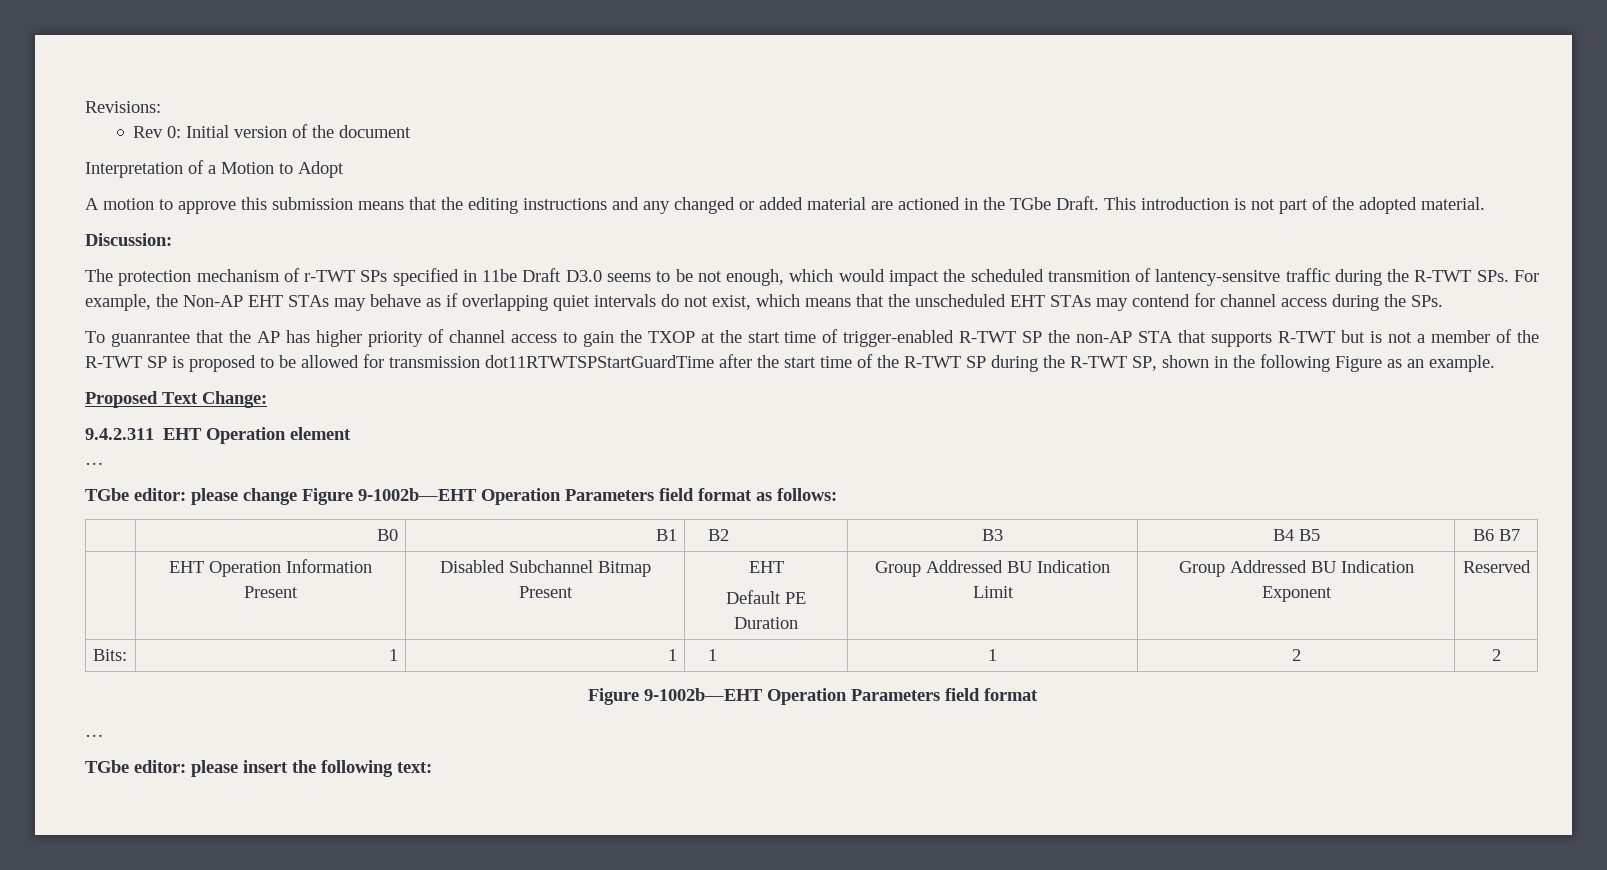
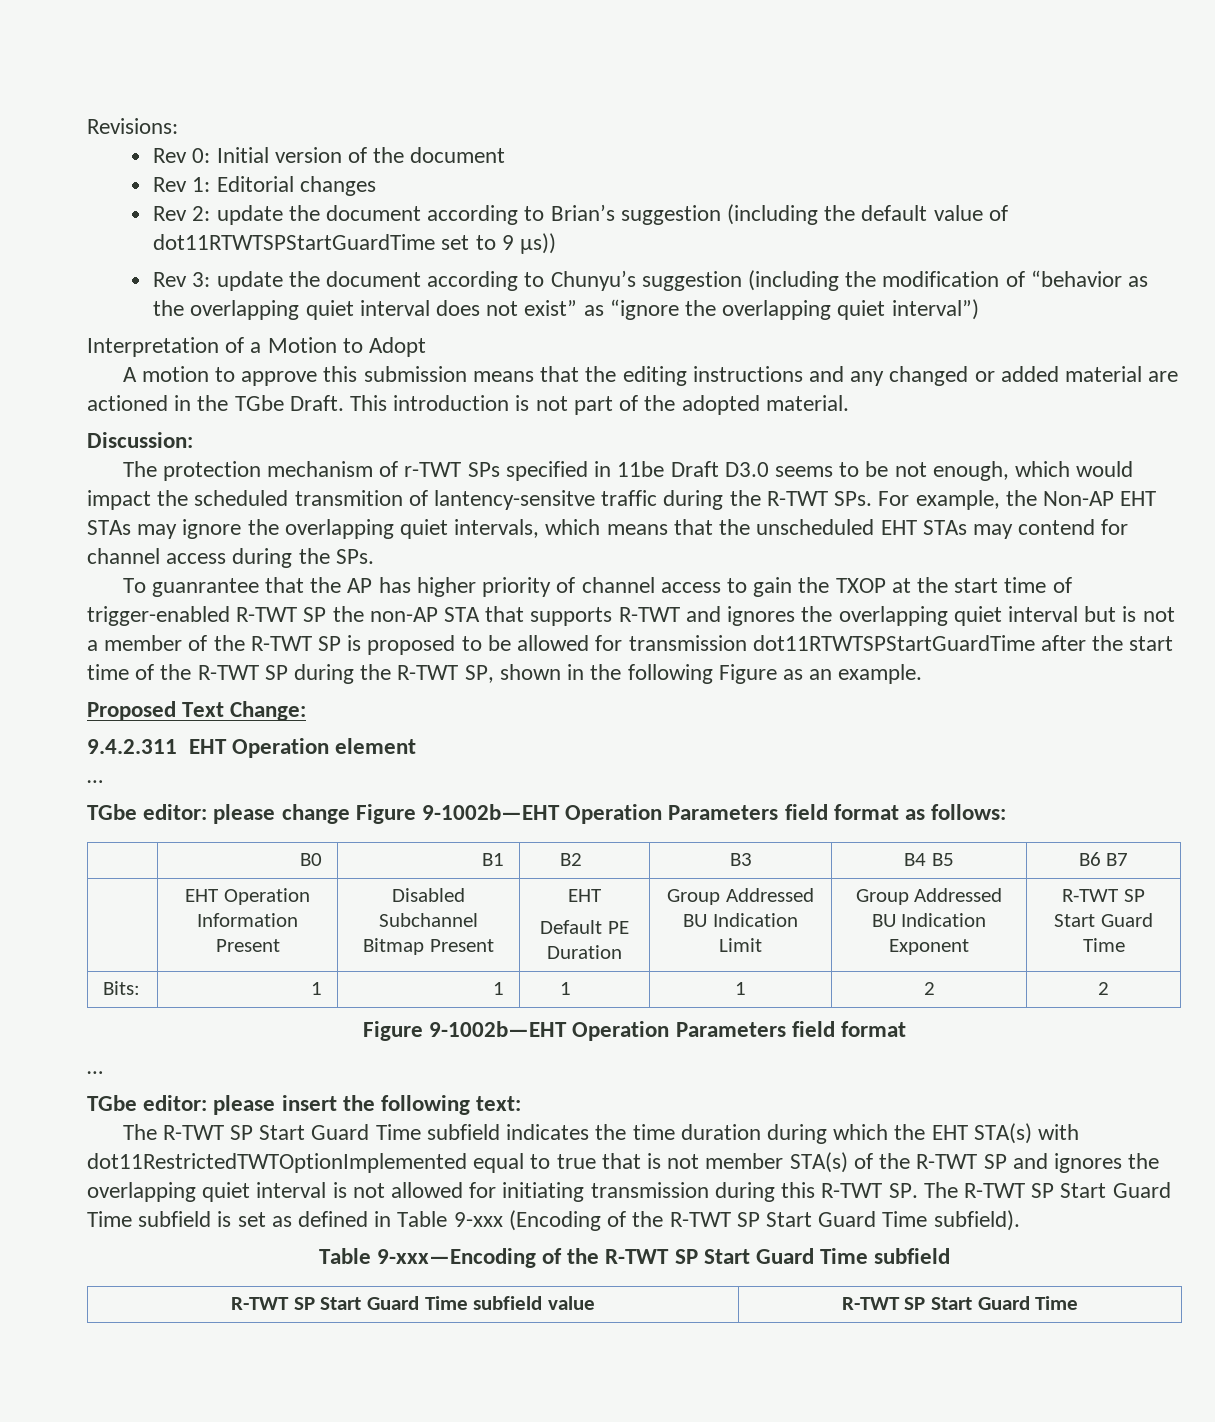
+ Rev 1: Editorial changes
+ Rev 2: update the document according to Brian’s suggestion (including the default value of dot11RTWTSPStartGuardTime set to 9 µs))
+ Rev 3: update the document according to Chunyu’s suggestion (including the modification of “behavior as the overlapping quiet interval does not exist” as “ignore the overlapping quiet interval”)
- The protection mechanism of r-TWT SPs specified in 11be Draft D3.0 seems to be not enough, which would impact the scheduled transmition of lantency-sensitve traffic during the R-TWT SPs. For example, the Non-AP EHT STAs may behave as if overlapping quiet intervals do not exist, which means that the unscheduled EHT STAs may contend for channel access during the SPs.
+ The protection mechanism of r-TWT SPs specified in 11be Draft D3.0 seems to be not enough, which would impact the scheduled transmition of lantency-sensitve traffic during the R-TWT SPs. For example, the Non-AP EHT STAs may ignore the overlapping quiet intervals, which means that the unscheduled EHT STAs may contend for channel access during the SPs.
- To guanrantee that the AP has higher priority of channel access to gain the TXOP at the start time of trigger-enabled R-TWT SP the non-AP STA that supports R-TWT but is not a member of the R-TWT SP is proposed to be allowed for transmission dot11RTWTSPStartGuardTime after the start time of the R-TWT SP during the R-TWT SP, shown in the following Figure as an example.
+ To guanrantee that the AP has higher priority of channel access to gain the TXOP at the start time of trigger-enabled R-TWT SP the non-AP STA that supports R-TWT and ignores the overlapping quiet interval but is not a member of the R-TWT SP is proposed to be allowed for transmission dot11RTWTSPStartGuardTime after the start time of the R-TWT SP during the R-TWT SP, shown in the following Figure as an example.
  | EHT Operation Information Present | Disabled Subchannel Bitmap Present | EHT
- Default PE Duration | Group Addressed BU Indication Limit | Group Addressed BU Indication Exponent | Reserved
+ Default PE Duration | Group Addressed BU Indication Limit | Group Addressed BU Indication Exponent | R-TWT SP Start Guard Time
+ The R-TWT SP Start Guard Time subfield indicates the time duration during which the EHT STA(s) with dot11RestrictedTWTOptionImplemented equal to true that is not member STA(s) of the R-TWT SP and ignores the overlapping quiet interval is not allowed for initiating transmission during this R-TWT SP. The R-TWT SP Start Guard Time subfield is set as defined in Table 9-xxx (Encoding of the R-TWT SP Start Guard Time subfield).
+ Table 9-xxx—Encoding of the R-TWT SP Start Guard Time subfield
+ R-TWT SP Start Guard Time subfield value | R-TWT SP Start Guard Time

